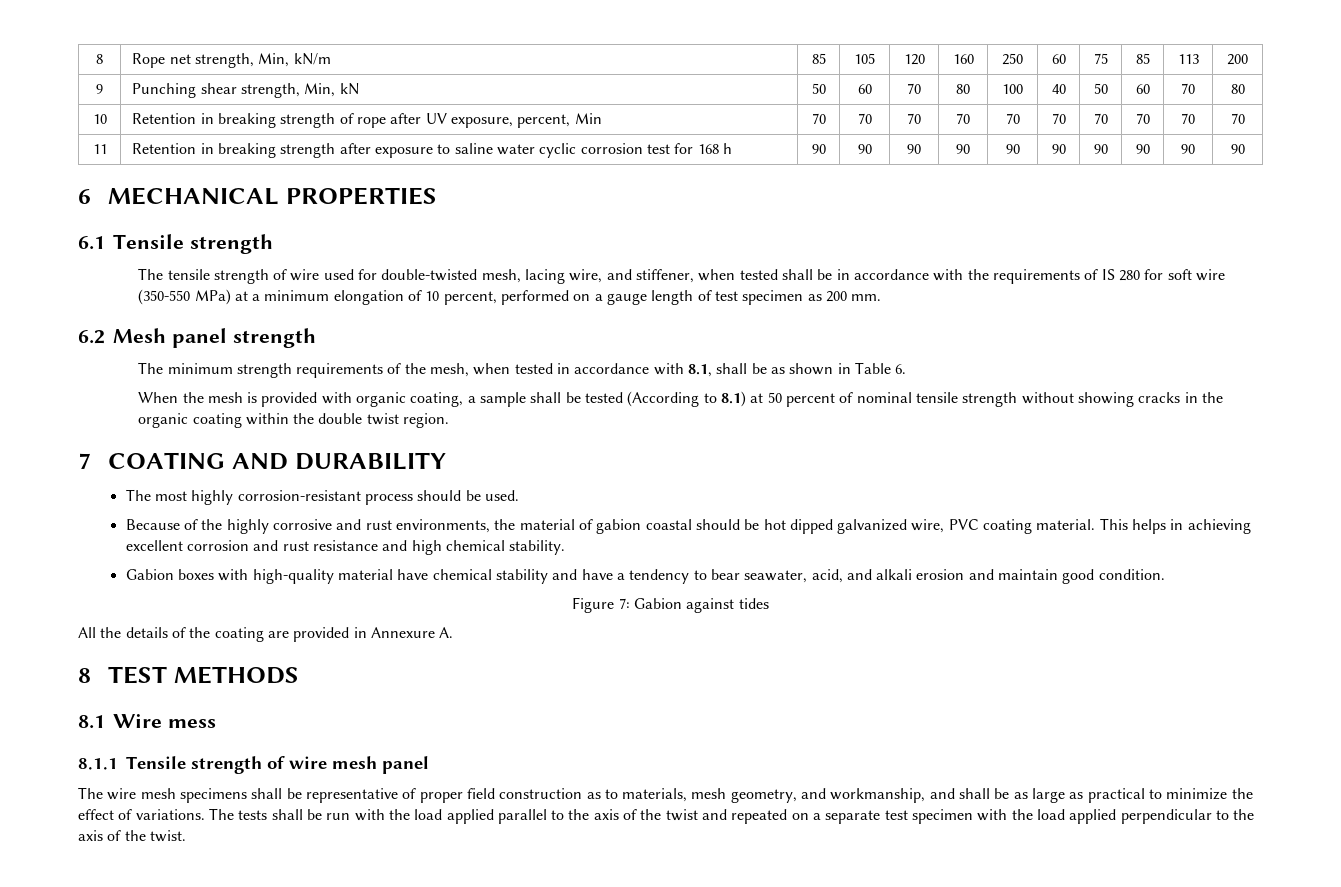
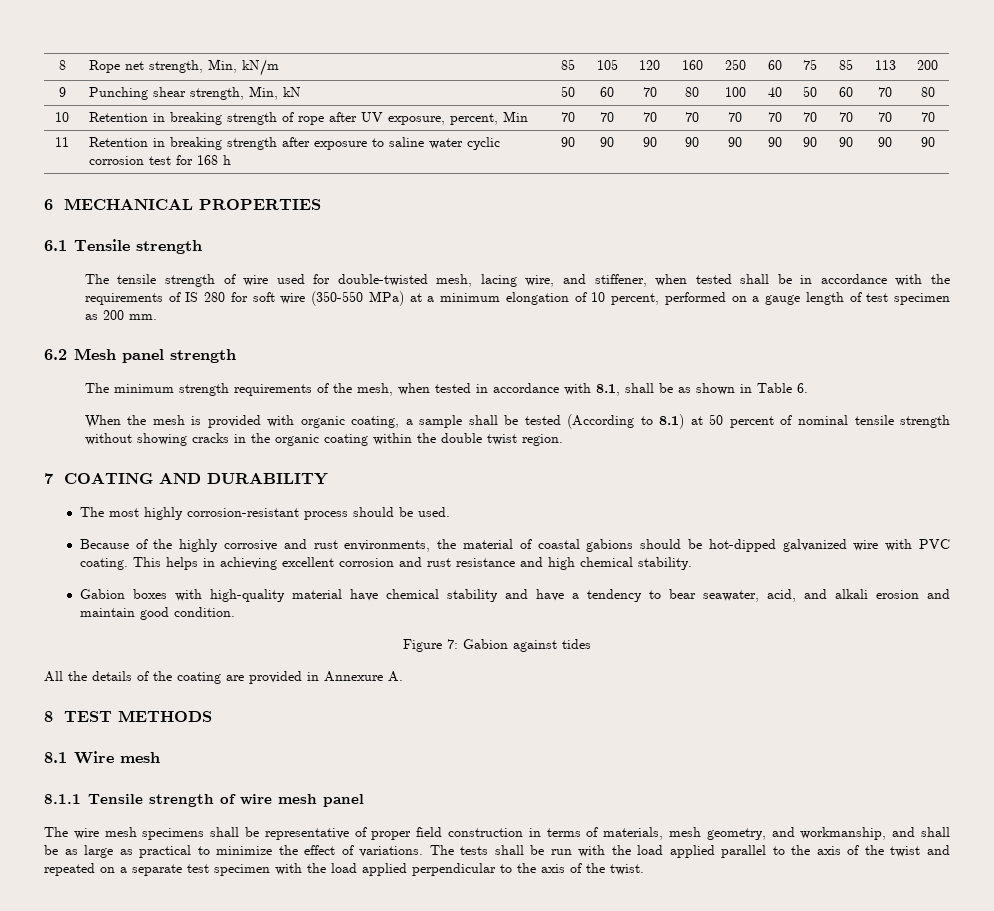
- Because of the highly corrosive and rust environments, the material of gabion coastal should be hot dipped galvanized wire, PVC coating material.
+ Because of the highly corrosive and rust environments, the material of coastal gabions should be hot-dipped galvanized wire with PVC coating.
- 8.1 Wire mess
+ 8.1 Wire mesh
- The wire mesh specimens shall be representative of proper field construction as to materials, mesh geometry, and workmanship, and shall be as large as practical to minimize the effect of variations.
+ The wire mesh specimens shall be representative of proper field construction in terms of materials, mesh geometry, and workmanship, and shall be as large as practical to minimize the effect of variations.

